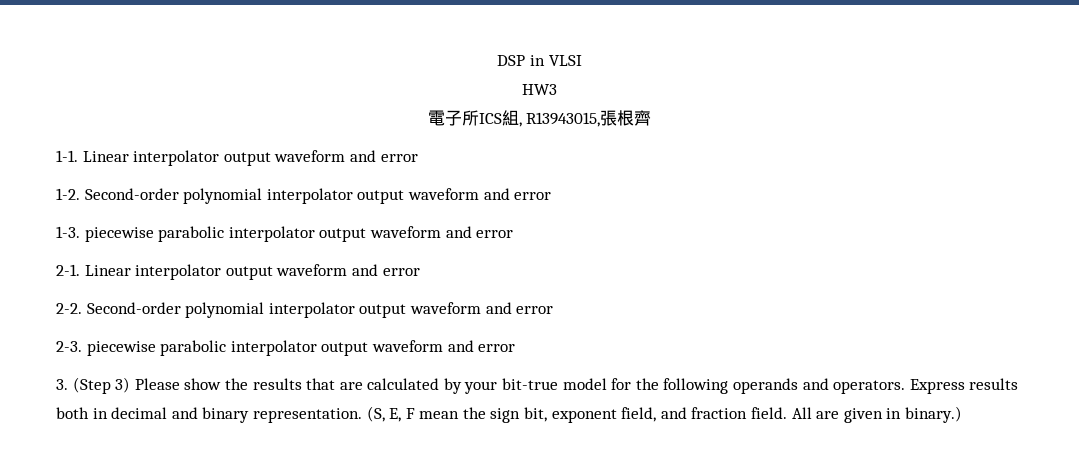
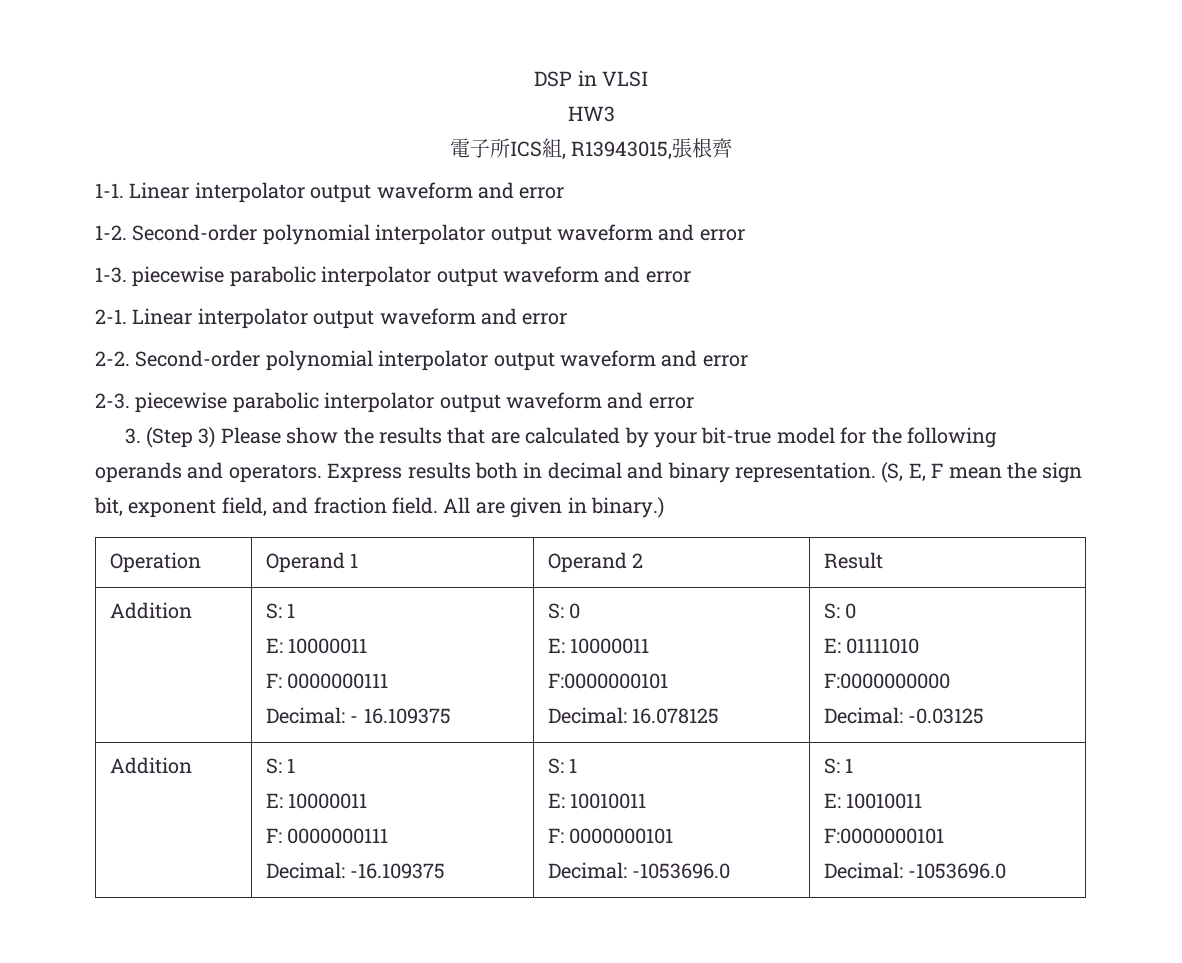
+ Operation | Operand 1 | Operand 2 | Result
+ Addition | S: 1
+ E: 10000011
+ F: 0000000111
+ Decimal: - 16.109375 | S: 0
+ E: 10000011
+ F:0000000101
+ Decimal: 16.078125 | S: 0
+ E: 01111010
+ F:0000000000
+ Decimal: -0.03125
+ Addition | S: 1
+ E: 10000011
+ F: 0000000111
+ Decimal: -16.109375 | S: 1
+ E: 10010011
+ F: 0000000101
+ Decimal: -1053696.0 | S: 1
+ E: 10010011
+ F:0000000101
+ Decimal: -1053696.0

